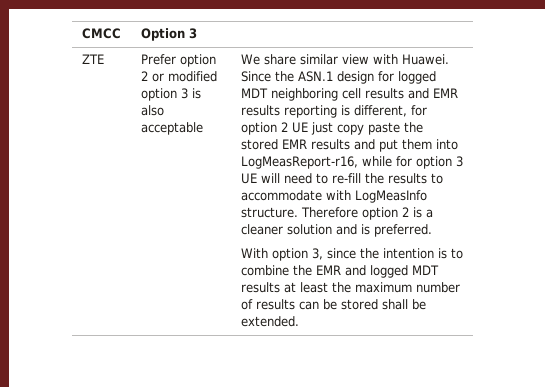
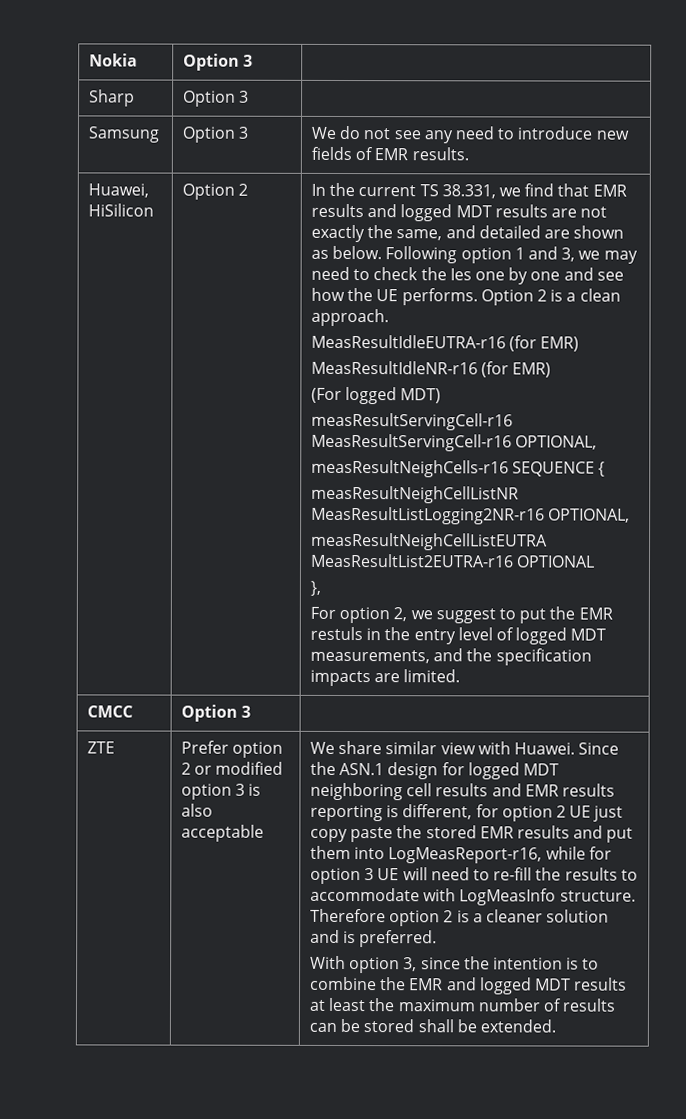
+ Nokia | Option 3 |
+ Sharp | Option 3 |
+ Samsung | Option 3 | We do not see any need to introduce new fields of EMR results.
+ Huawei, HiSilicon | Option 2 | In the current TS 38.331, we find that EMR results and logged MDT results are not exactly the same, and detailed are shown as below. Following option 1 and 3, we may need to check the Ies one by one and see how the UE performs. Option 2 is a clean approach.
+ MeasResultIdleEUTRA-r16 (for EMR)
+ MeasResultIdleNR-r16 (for EMR)
+ (For logged MDT)
+ measResultServingCell-r16 MeasResultServingCell-r16 OPTIONAL,
+ measResultNeighCells-r16 SEQUENCE {
+ measResultNeighCellListNR MeasResultListLogging2NR-r16 OPTIONAL,
+ measResultNeighCellListEUTRA MeasResultList2EUTRA-r16 OPTIONAL
+ },
+ For option 2, we suggest to put the EMR restuls in the entry level of logged MDT measurements, and the specification impacts are limited.

